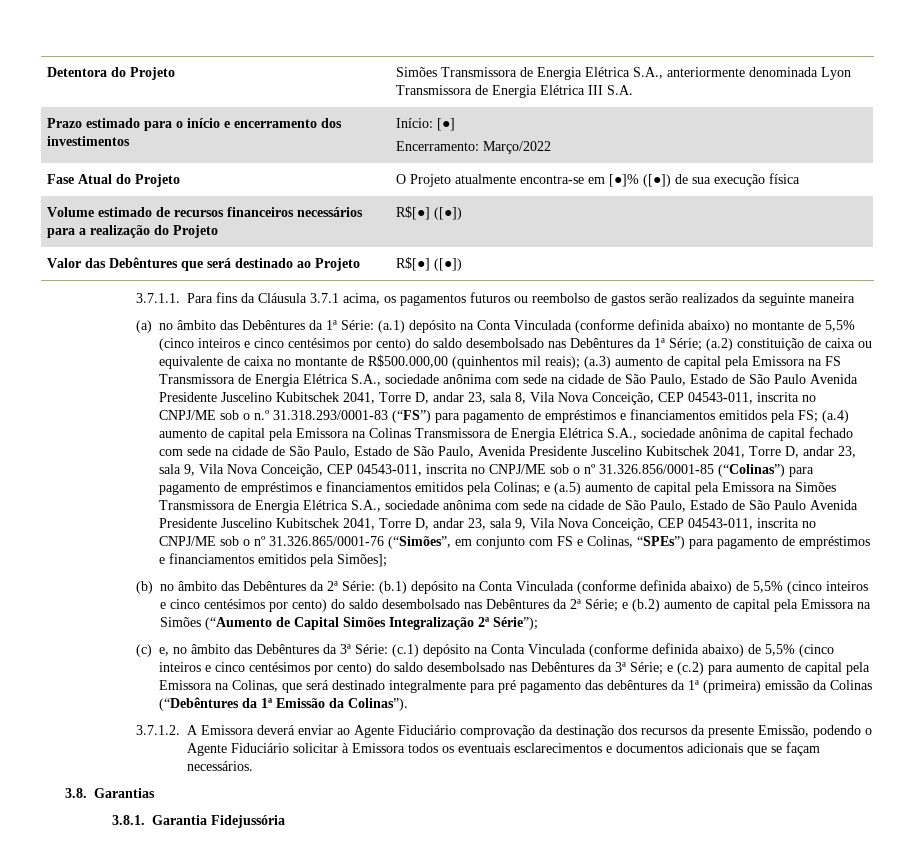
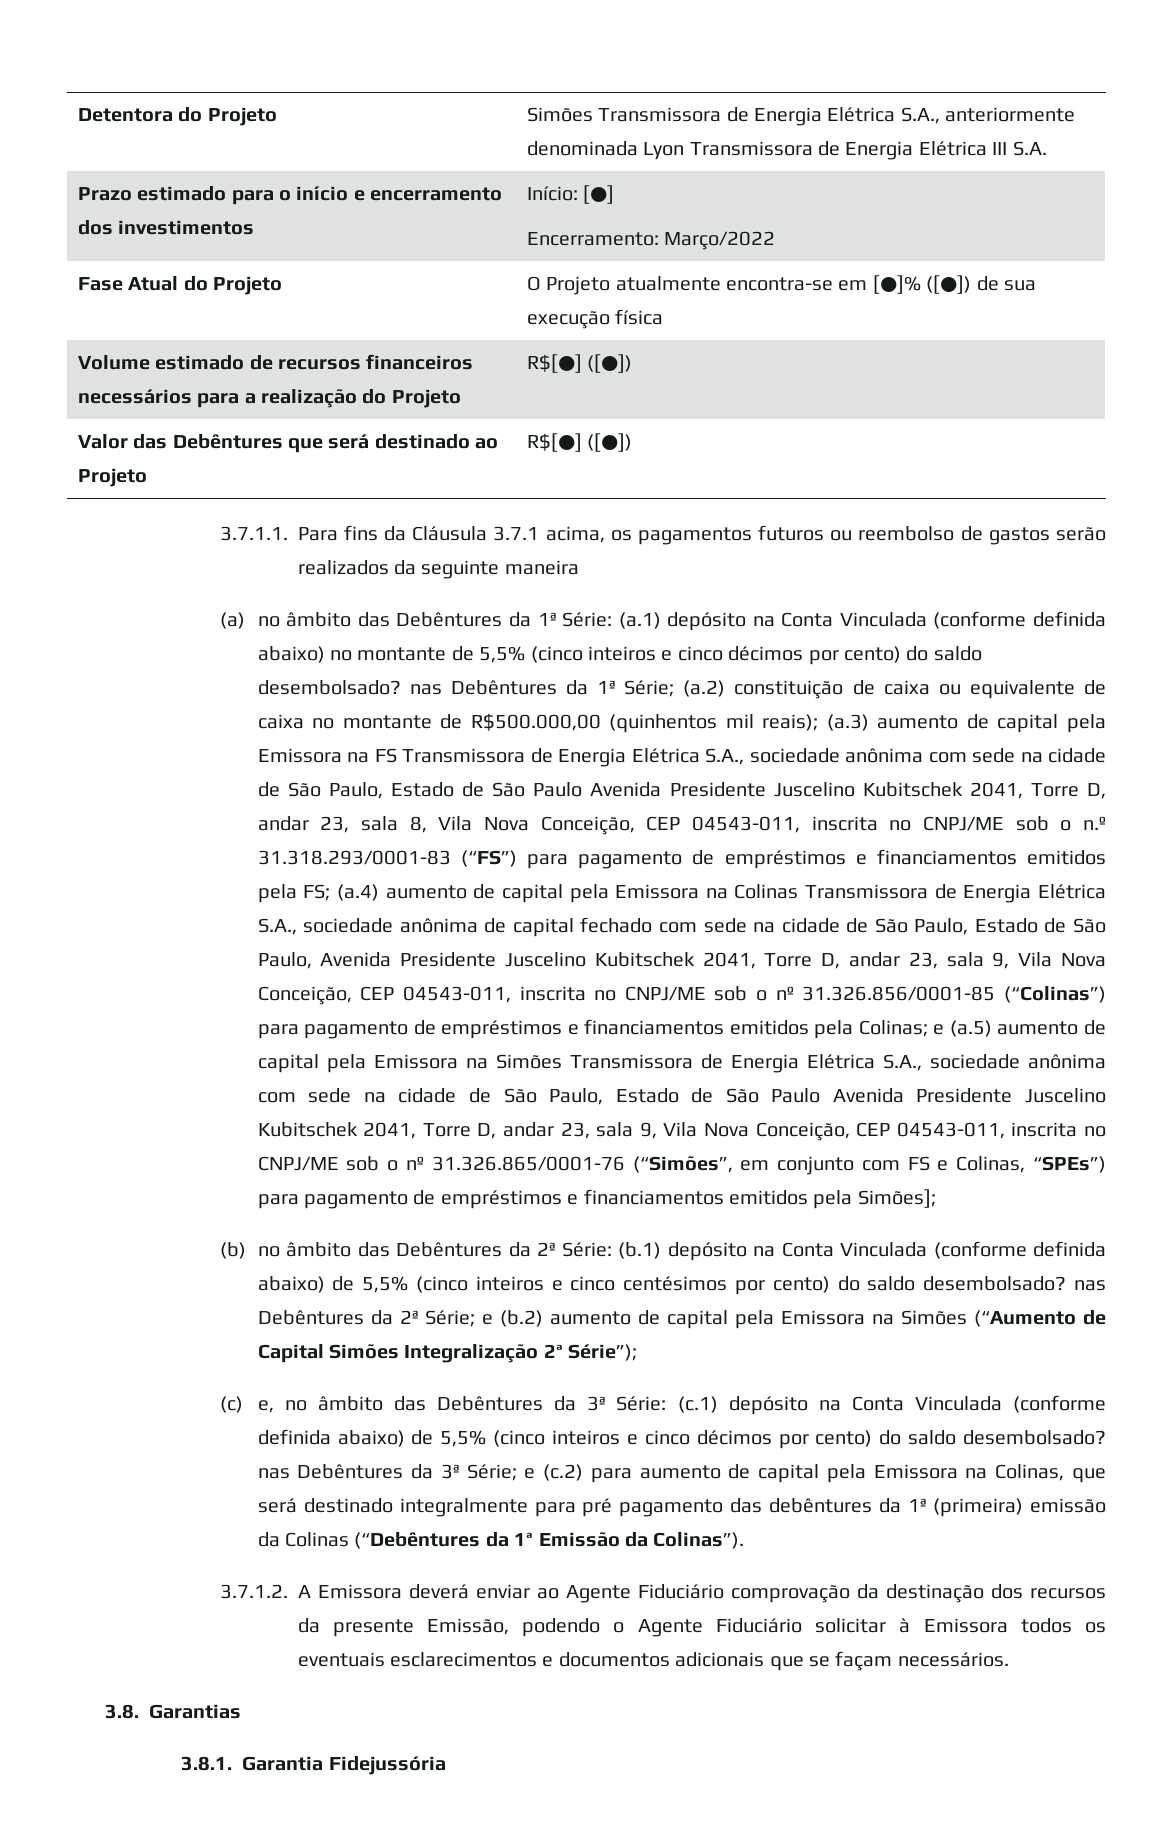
- (a.1) depósito na Conta Vinculada (conforme definida abaixo) no montante de 5,5% (cinco inteiros e cinco centésimos por cento) do saldo desembolsado nas Debêntures da 1ª Série;
+ (a.1) depósito na Conta Vinculada (conforme definida abaixo) no montante de 5,5% (cinco inteiros e cinco décimos por cento) do saldo desembolsado? nas Debêntures da 1ª Série;
- (b) no âmbito das Debêntures da 2ª Série: (b.1) depósito na Conta Vinculada (conforme definida abaixo) de 5,5% (cinco inteiros e cinco centésimos por cento) do saldo desembolsado nas Debêntures da 2ª Série; e (b.2) aumento de capital pela Emissora na Simões (“Aumento de Capital Simões Integralização 2ª Série”);
+ (b) no âmbito das Debêntures da 2ª Série: (b.1) depósito na Conta Vinculada (conforme definida abaixo) de 5,5% (cinco inteiros e cinco centésimos por cento) do saldo desembolsado? nas Debêntures da 2ª Série; e (b.2) aumento de capital pela Emissora na Simões (“Aumento de Capital Simões Integralização 2ª Série”);
- (c) e, no âmbito das Debêntures da 3ª Série: (c.1) depósito na Conta Vinculada (conforme definida abaixo) de 5,5% (cinco inteiros e cinco centésimos por cento) do saldo desembolsado nas Debêntures da 3ª Série; e (c.2) para aumento de capital pela Emissora na Colinas, que será destinado integralmente para pré pagamento das debêntures da 1ª (primeira) emissão da Colinas (“Debêntures da 1ª Emissão da Colinas”).
+ (c) e, no âmbito das Debêntures da 3ª Série: (c.1) depósito na Conta Vinculada (conforme definida abaixo) de 5,5% (cinco inteiros e cinco décimos por cento) do saldo desembolsado? nas Debêntures da 3ª Série; e (c.2) para aumento de capital pela Emissora na Colinas, que será destinado integralmente para pré pagamento das debêntures da 1ª (primeira) emissão da Colinas (“Debêntures da 1ª Emissão da Colinas”).

